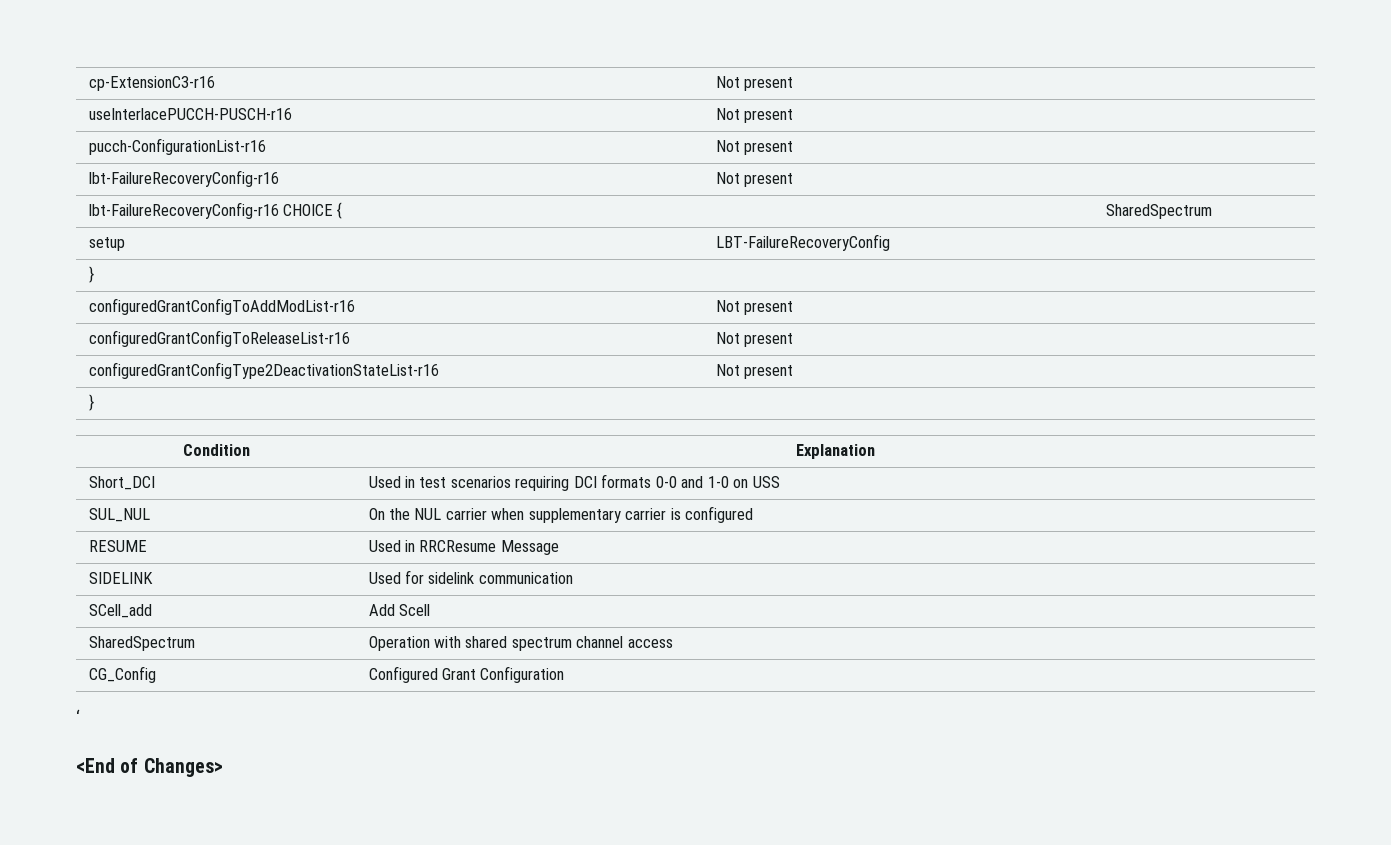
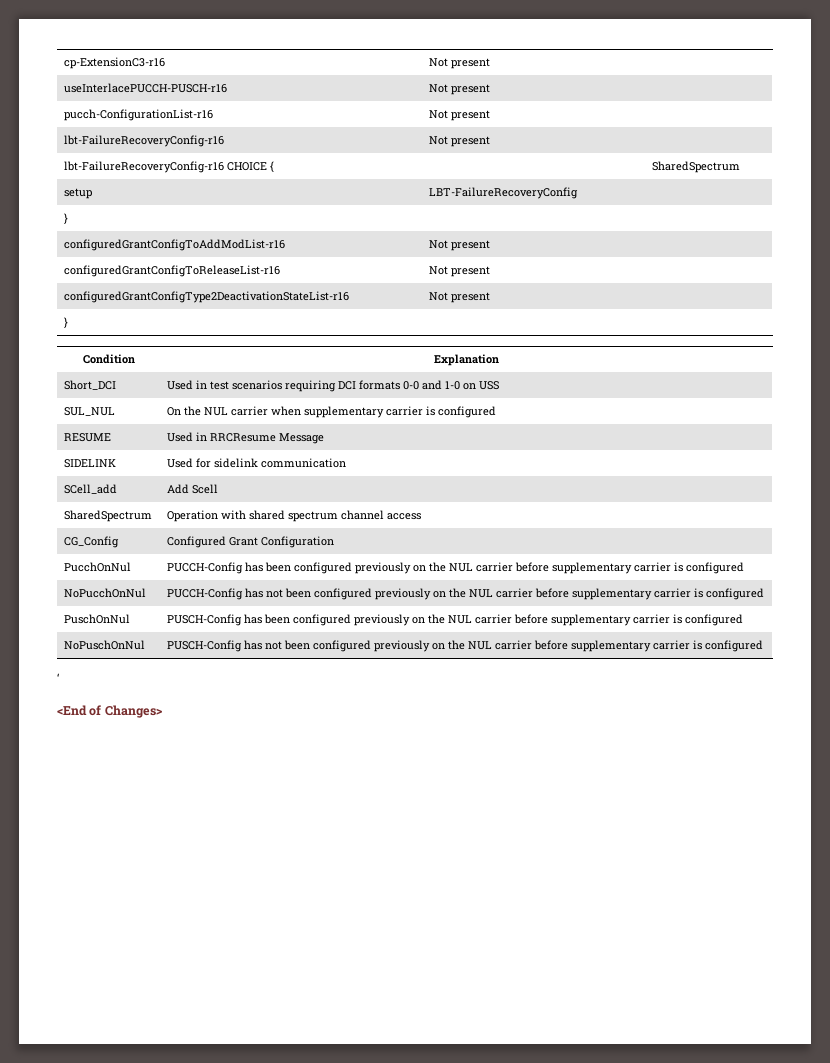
+ PucchOnNul | PUCCH-Config has been configured previously on the NUL carrier before supplementary carrier is configured
+ NoPucchOnNul | PUCCH-Config has not been configured previously on the NUL carrier before supplementary carrier is configured
+ PuschOnNul | PUSCH-Config has been configured previously on the NUL carrier before supplementary carrier is configured
+ NoPuschOnNul | PUSCH-Config has not been configured previously on the NUL carrier before supplementary carrier is configured

